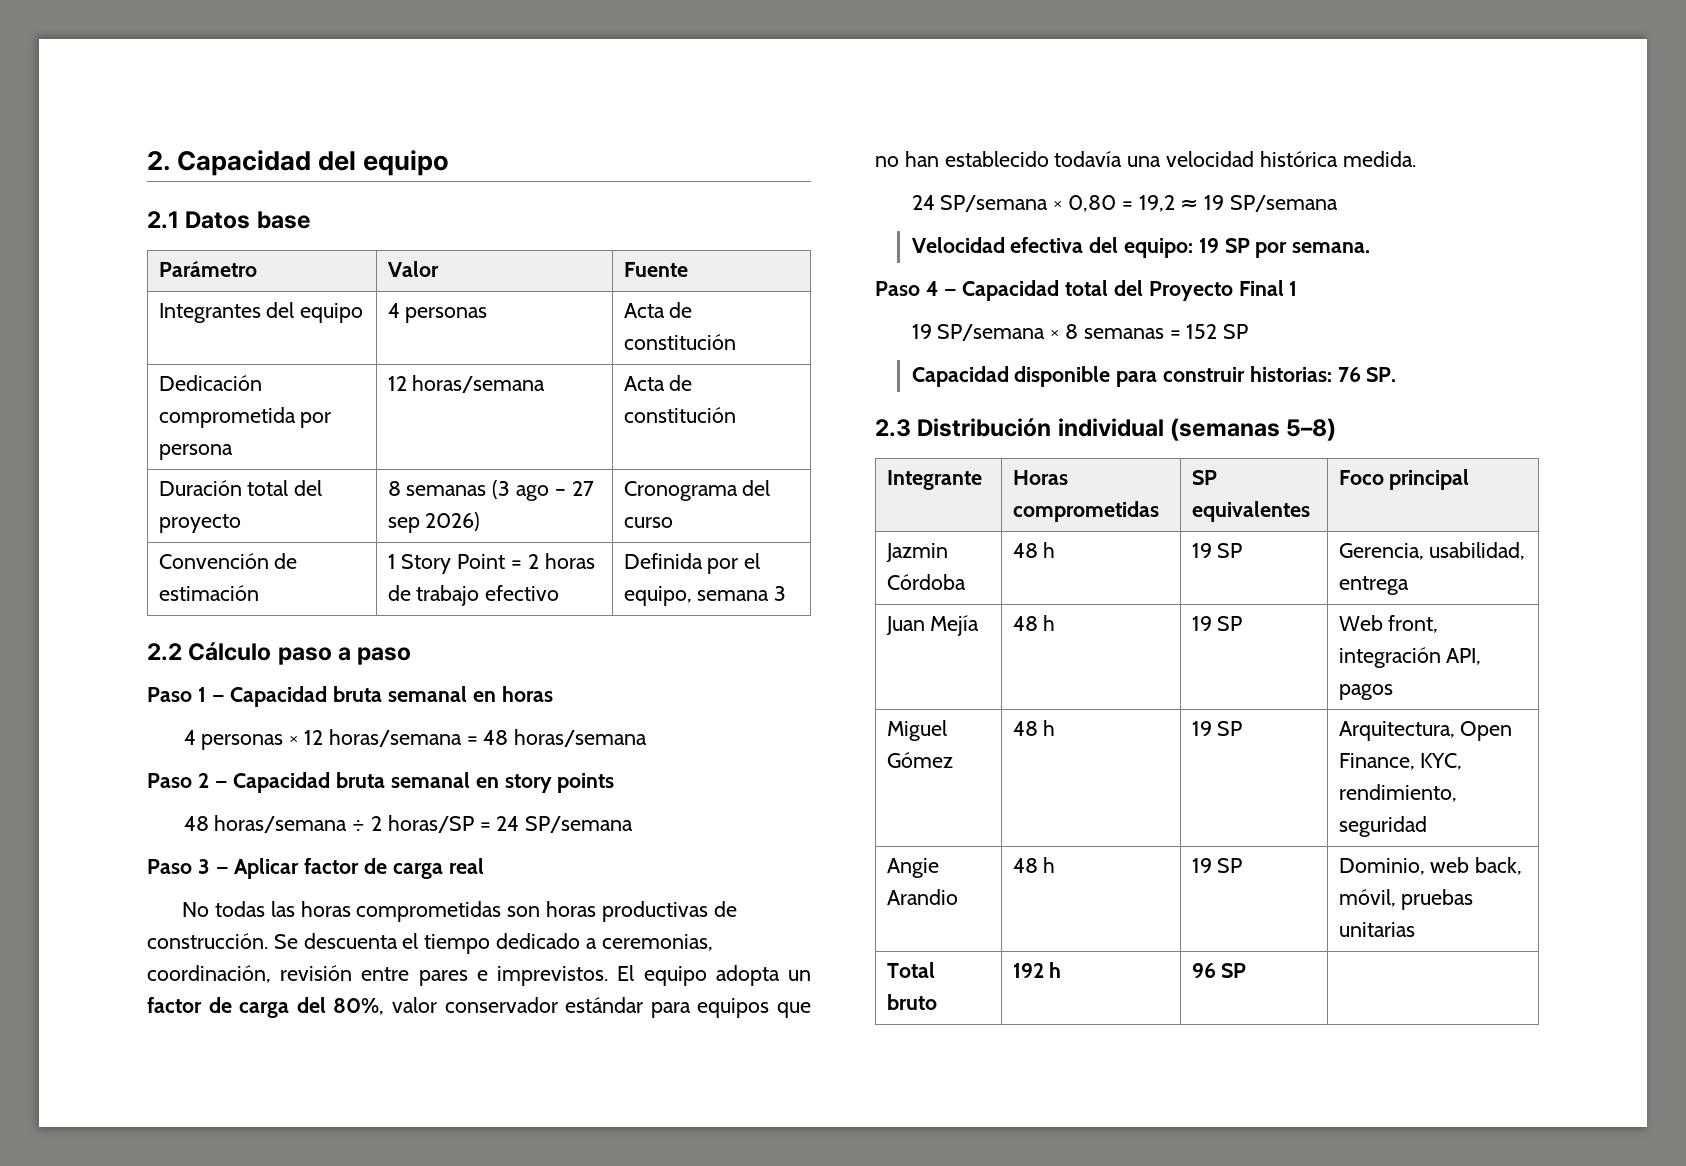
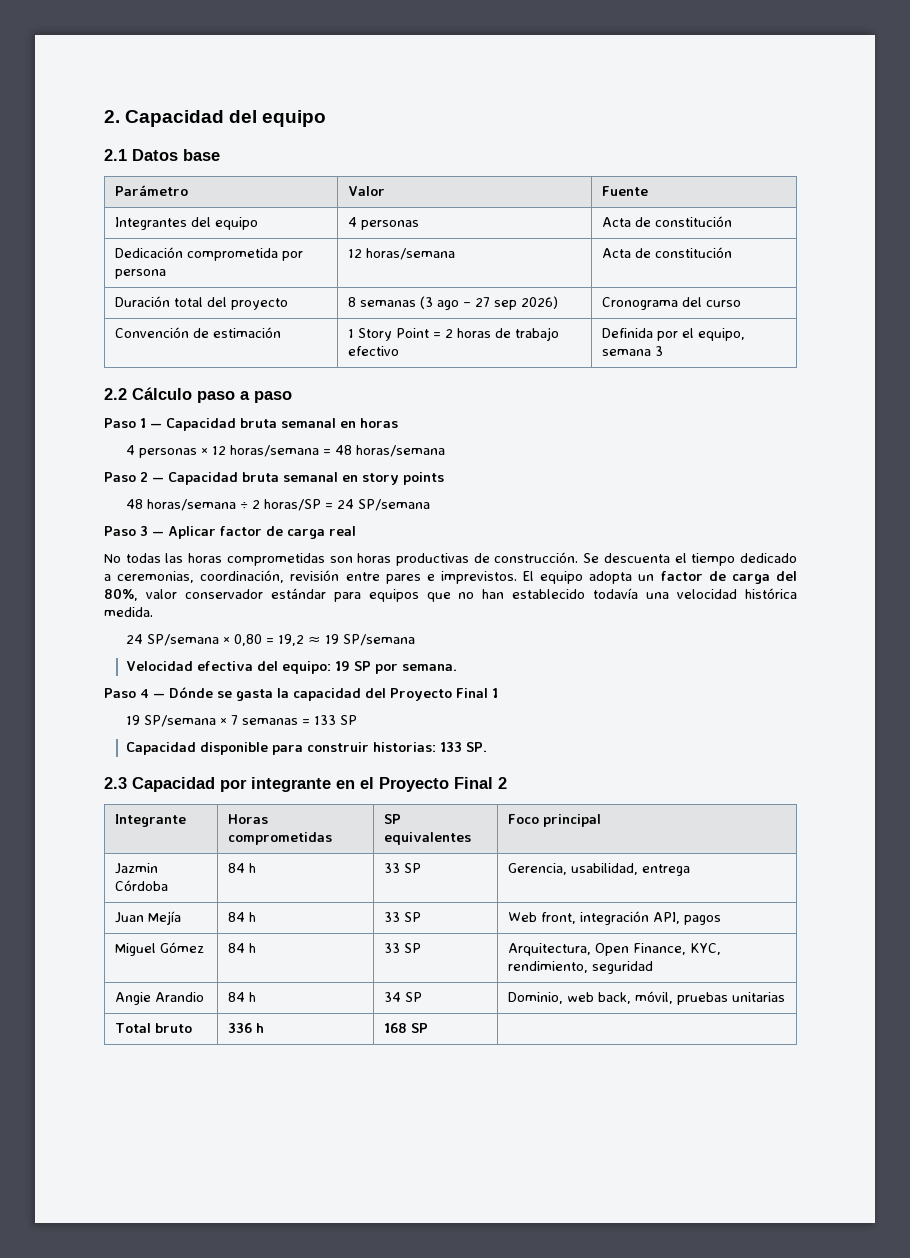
- Paso 4 — Capacidad total del Proyecto Final 1
+ Paso 4 — Dónde se gasta la capacidad del Proyecto Final 1
- 19 SP/semana × 8 semanas = 152 SP
+ 19 SP/semana × 7 semanas = 133 SP
- Capacidad disponible para construir historias: 76 SP.
+ Capacidad disponible para construir historias: 133 SP.
- 2.3 Distribución individual (semanas 5–8)
+ 2.3 Capacidad por integrante en el Proyecto Final 2
- Jazmin Córdoba | 48 h | 19 SP | Gerencia, usabilidad, entrega
+ Jazmin Córdoba | 84 h | 33 SP | Gerencia, usabilidad, entrega
- Juan Mejía | 48 h | 19 SP | Web front, integración API, pagos
+ Juan Mejía | 84 h | 33 SP | Web front, integración API, pagos
- Miguel Gómez | 48 h | 19 SP | Arquitectura, Open Finance, KYC, rendimiento, seguridad
+ Miguel Gómez | 84 h | 33 SP | Arquitectura, Open Finance, KYC, rendimiento, seguridad
- Angie Arandio | 48 h | 19 SP | Dominio, web back, móvil, pruebas unitarias
+ Angie Arandio | 84 h | 34 SP | Dominio, web back, móvil, pruebas unitarias
- Total bruto | 192 h | 96 SP |
+ Total bruto | 336 h | 168 SP |

